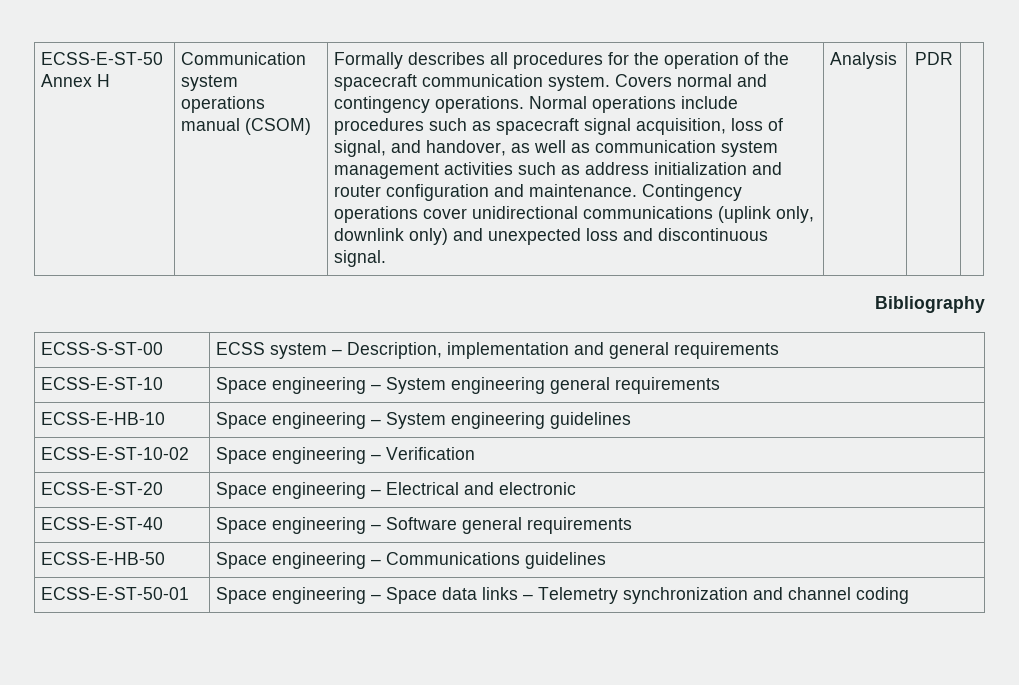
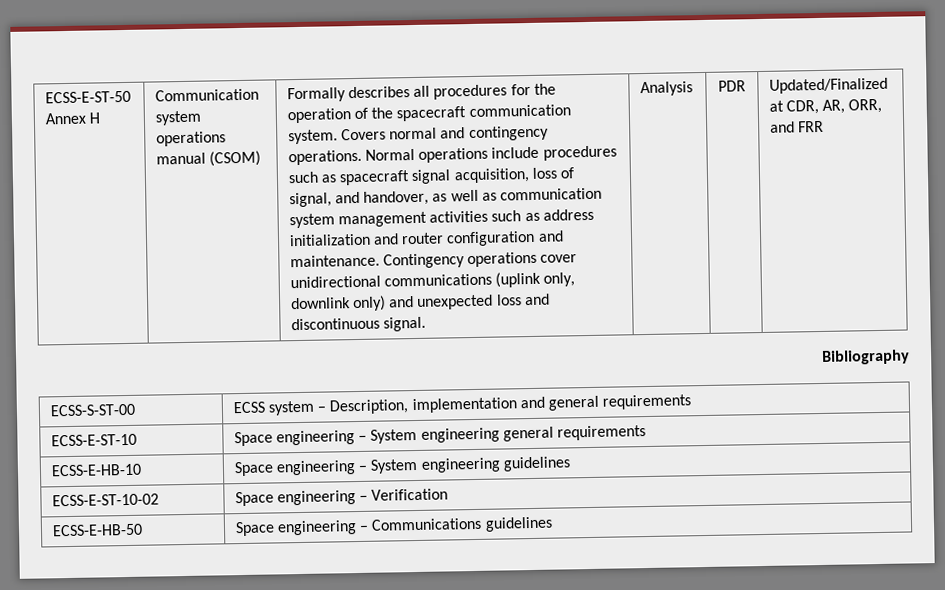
+ Updated/Finalized at CDR, AR, ORR, and FRR
- ECSS-E-ST-20 | Space engineering – Electrical and electronic
- ECSS-E-ST-40 | Space engineering – Software general requirements
- ECSS-E-ST-50-01 | Space engineering – Space data links – Telemetry synchronization and channel coding

